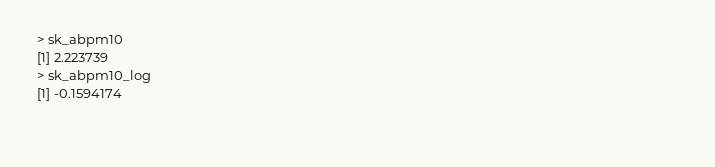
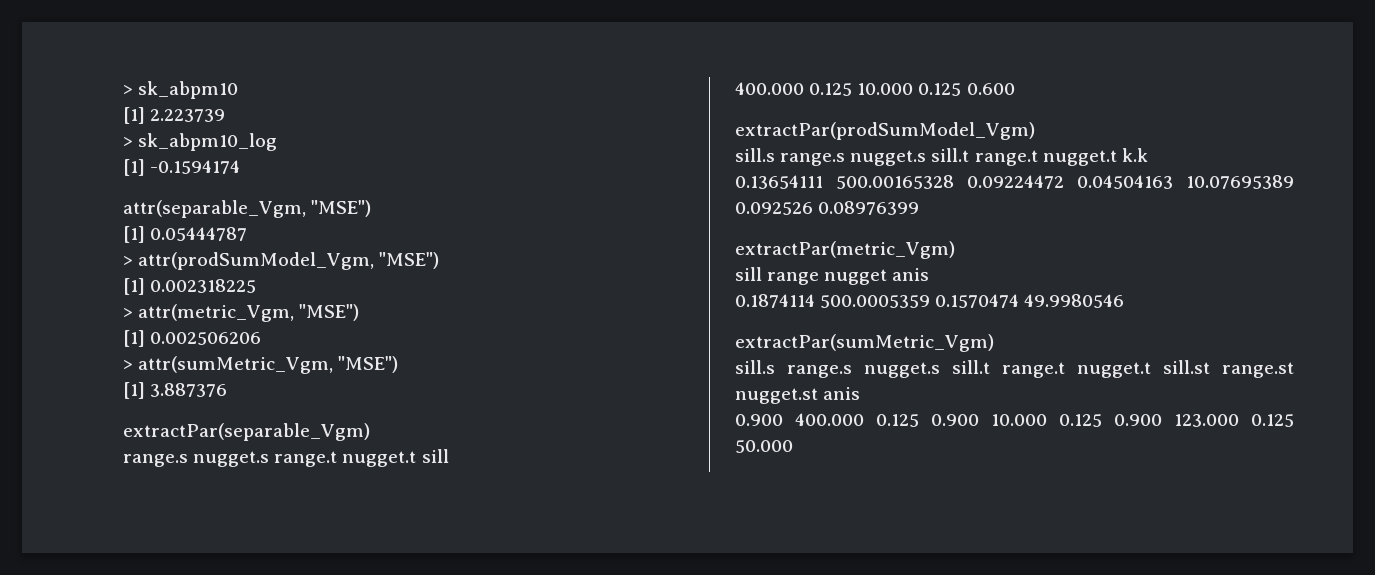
+ attr(separable_Vgm, "MSE")
+ [1] 0.05444787
+ > attr(prodSumModel_Vgm, "MSE")
+ [1] 0.002318225
+ > attr(metric_Vgm, "MSE")
+ [1] 0.002506206
+ > attr(sumMetric_Vgm, "MSE")
+ [1] 3.887376
+ extractPar(separable_Vgm)
+ range.s nugget.s range.t nugget.t sill
+ 400.000 0.125 10.000 0.125 0.600
+ extractPar(prodSumModel_Vgm)
+ sill.s range.s nugget.s sill.t range.t nugget.t k.k
+ 0.13654111 500.00165328 0.09224472 0.04504163 10.07695389 0.092526 0.08976399
+ extractPar(metric_Vgm)
+ sill range nugget anis
+ 0.1874114 500.0005359 0.1570474 49.9980546
+ extractPar(sumMetric_Vgm)
+ sill.s range.s nugget.s sill.t range.t nugget.t sill.st range.st nugget.st anis
+ 0.900 400.000 0.125 0.900 10.000 0.125 0.900 123.000 0.125 50.000

